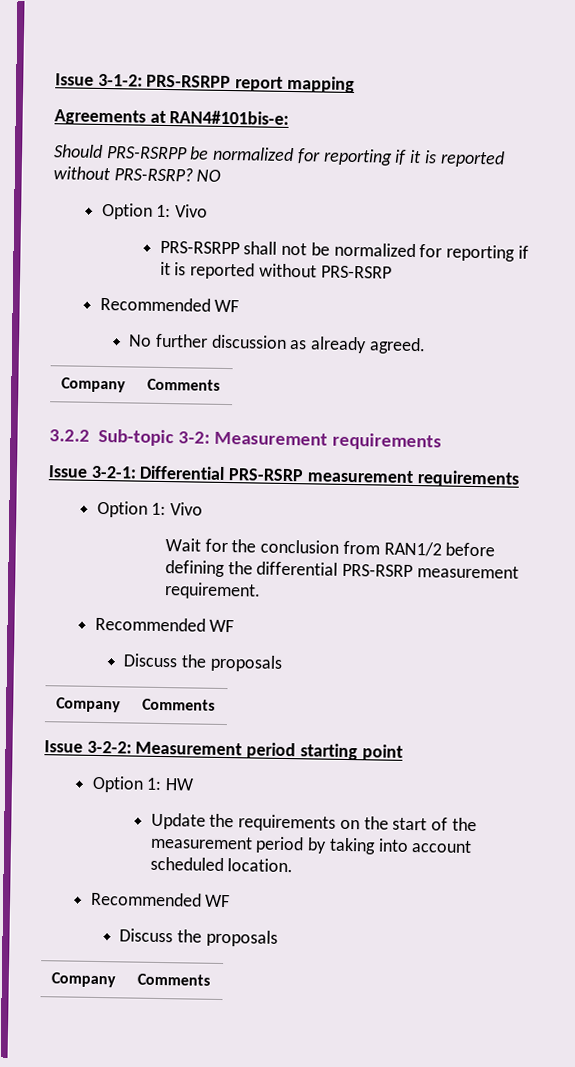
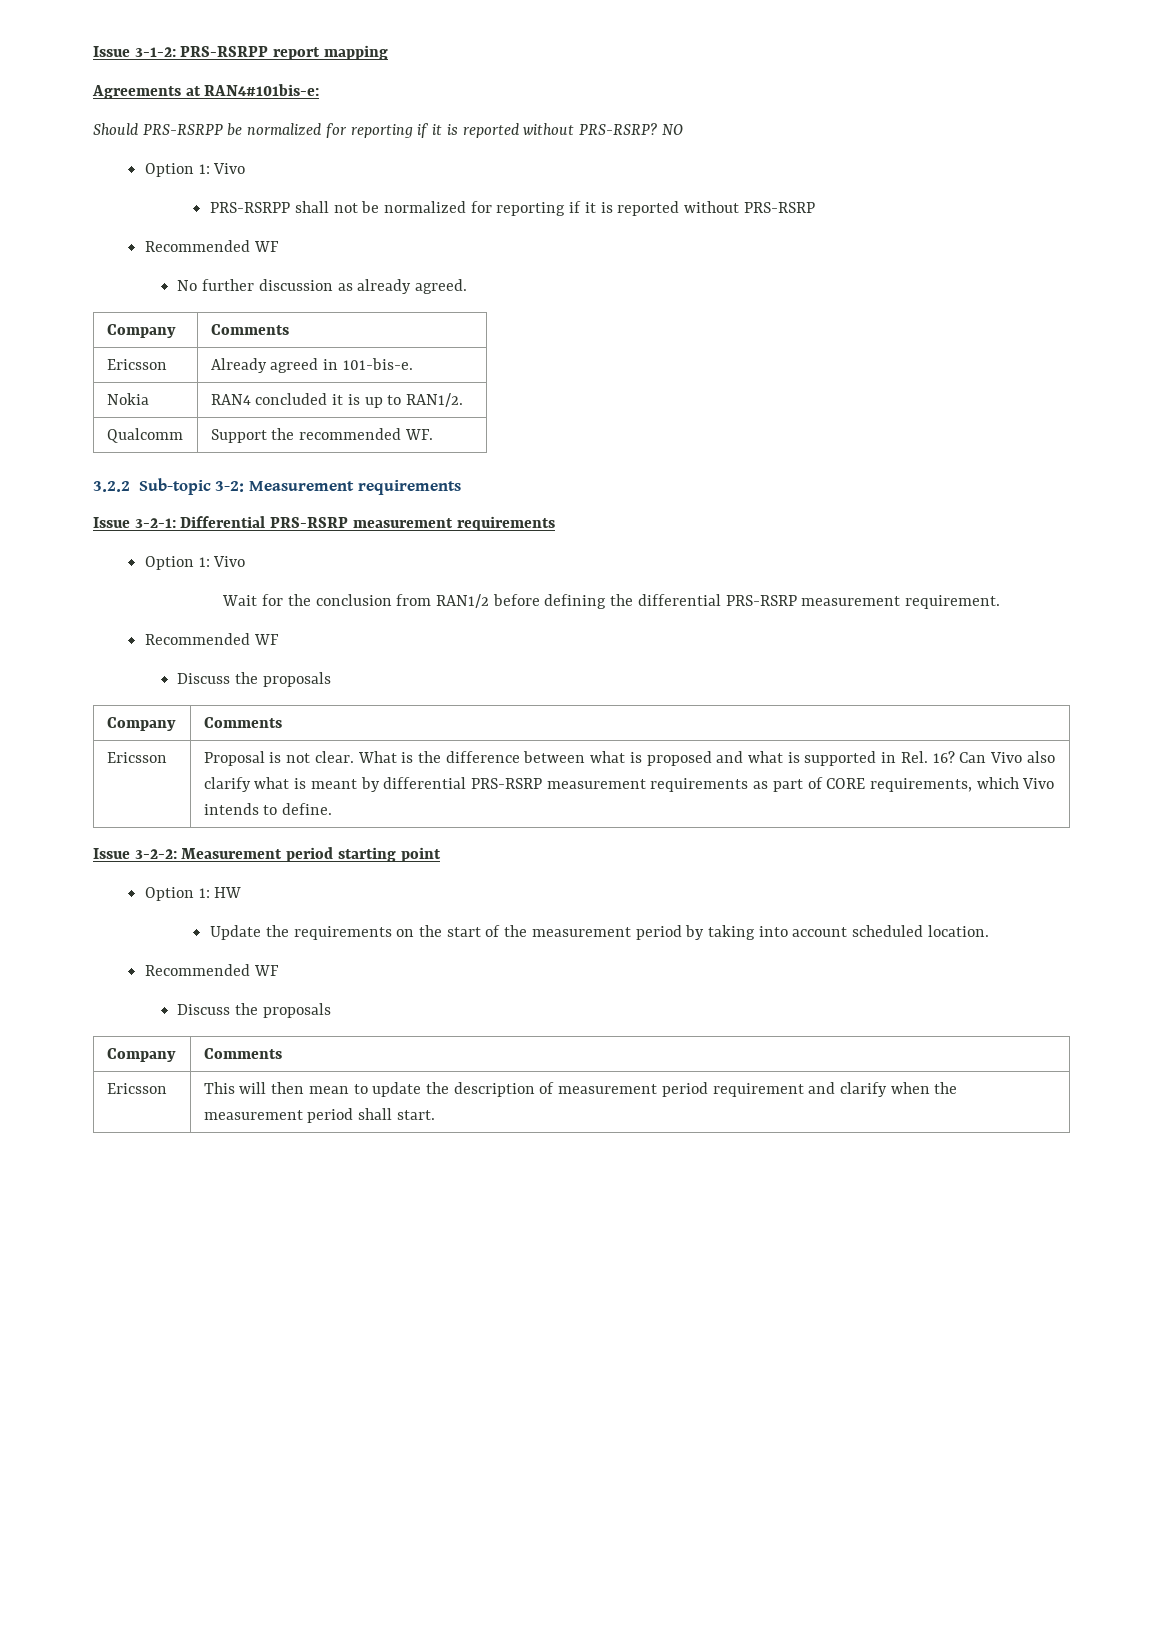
+ Ericsson | Already agreed in 101-bis-e.
+ Nokia | RAN4 concluded it is up to RAN1/2.
+ Qualcomm | Support the recommended WF.
+ Ericsson | Proposal is not clear. What is the difference between what is proposed and what is supported in Rel. 16? Can Vivo also clarify what is meant by differential PRS-RSRP measurement requirements as part of CORE requirements, which Vivo intends to define.
+ Ericsson | This will then mean to update the description of measurement period requirement and clarify when the measurement period shall start.

